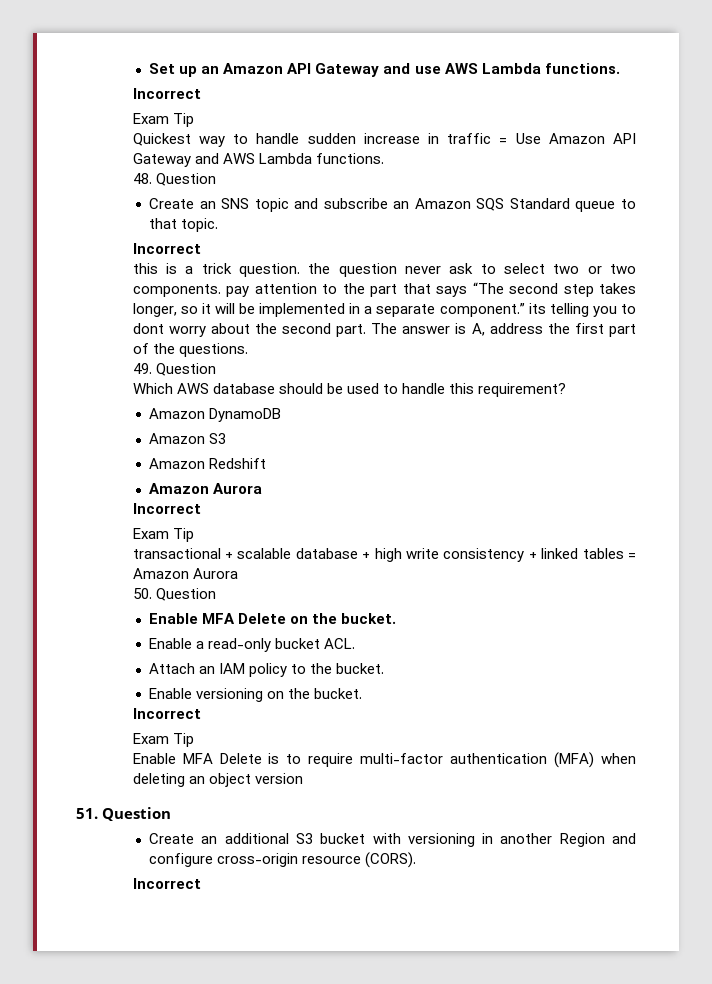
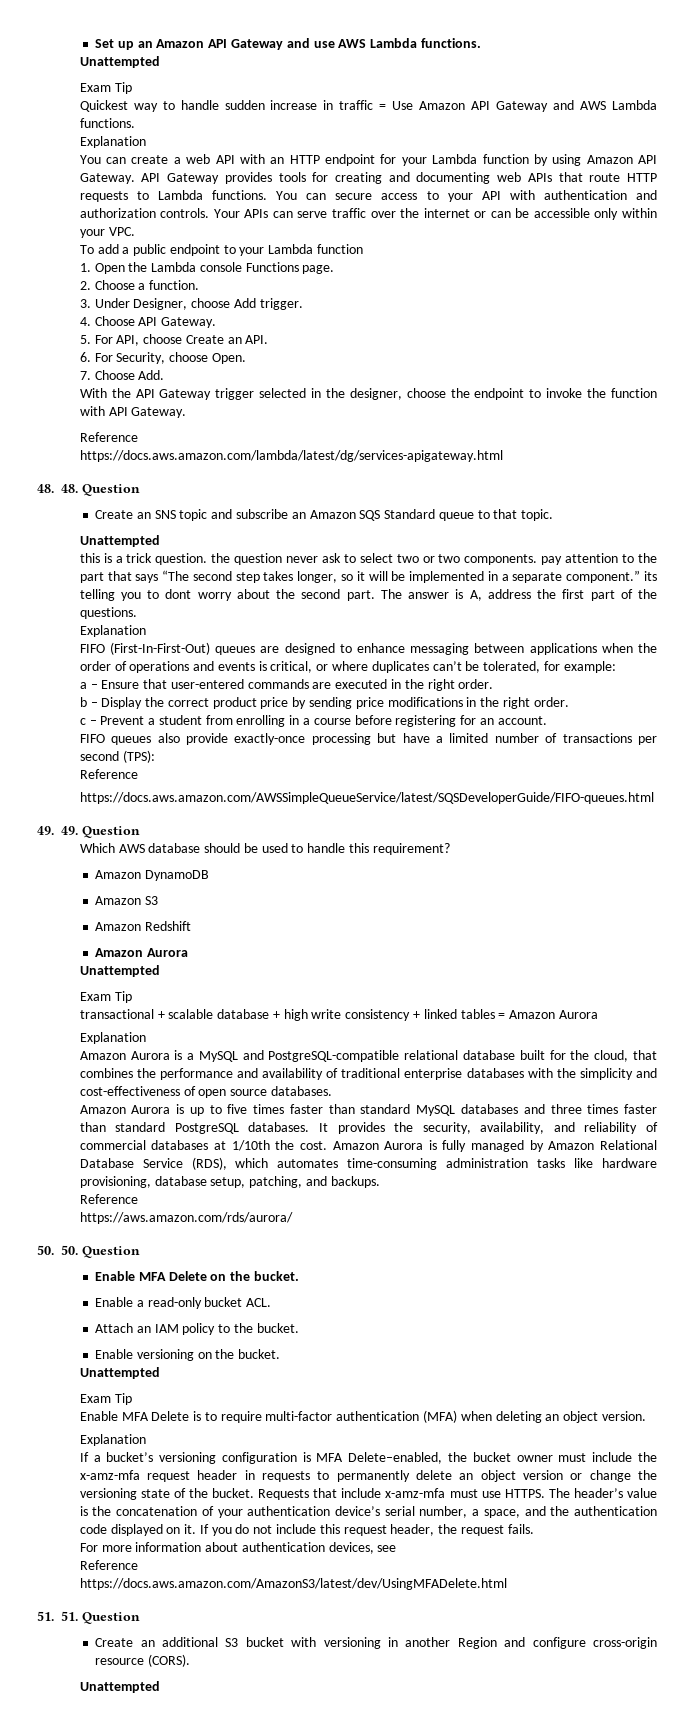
  Set up an Amazon API Gateway and use AWS Lambda functions.
- Incorrect
+ Unattempted
  Quickest way to handle sudden increase in traffic = Use Amazon API Gateway and AWS Lambda functions.
- 48. Question
+ Explanation
+ You can create a web API with an HTTP endpoint for your Lambda function by using Amazon API Gateway. API Gateway provides tools for creating and documenting web APIs that route HTTP requests to Lambda functions. You can secure access to your API with authentication and authorization controls. Your APIs can serve traffic over the internet or can be accessible only within your VPC.
+ To add a public endpoint to your Lambda function
+ 1. Open the Lambda console Functions page.
+ 2. Choose a function.
+ 3. Under Designer, choose Add trigger.
+ 4. Choose API Gateway.
+ 5. For API, choose Create an API.
+ 6. For Security, choose Open.
+ 7. Choose Add.
+ With the API Gateway trigger selected in the designer, choose the endpoint to invoke the function with API Gateway.
+ Reference
+ https://docs.aws.amazon.com/lambda/latest/dg/services-apigateway.html
+ 48. 48. Question
  Create an SNS topic and subscribe an Amazon SQS Standard queue to that topic.
- Incorrect
+ Unattempted
  The answer is A, address the first part of the questions.
- 49. Question
+ Explanation
+ FIFO (First-In-First-Out) queues are designed to enhance messaging between applications when the order of operations and events is critical, or where duplicates can’t be tolerated, for example:
+ a – Ensure that user-entered commands are executed in the right order.
+ b – Display the correct product price by sending price modifications in the right order.
+ c – Prevent a student from enrolling in a course before registering for an account.
+ FIFO queues also provide exactly-once processing but have a limited number of transactions per second (TPS):
+ Reference
+ https://docs.aws.amazon.com/AWSSimpleQueueService/latest/SQSDeveloperGuide/FIFO-queues.html
+ 49. 49. Question
  Amazon Redshift
  Amazon Aurora
- Incorrect
+ Unattempted
  transactional + scalable database + high write consistency + linked tables = Amazon Aurora
- 50. Question
+ Explanation
+ Amazon Aurora is a MySQL and PostgreSQL-compatible relational database built for the cloud, that combines the performance and availability of traditional enterprise databases with the simplicity and cost-effectiveness of open source databases.
+ Amazon Aurora is up to five times faster than standard MySQL databases and three times faster than standard PostgreSQL databases. It provides the security, availability, and reliability of commercial databases at 1/10th the cost. Amazon Aurora is fully managed by Amazon Relational Database Service (RDS), which automates time-consuming administration tasks like hardware provisioning, database setup, patching, and backups.
+ Reference
+ https://aws.amazon.com/rds/aurora/
+ 50. 50. Question
  Enable versioning on the bucket.
- Incorrect
+ Unattempted
- Enable MFA Delete is to require multi-factor authentication (MFA) when deleting an object version
- 51. Question
+ Enable MFA Delete is to require multi-factor authentication (MFA) when deleting an object version.
+ Explanation
+ If a bucket’s versioning configuration is MFA Delete–enabled, the bucket owner must include the x-amz-mfa request header in requests to permanently delete an object version or change the versioning state of the bucket. Requests that include x-amz-mfa must use HTTPS. The header’s value is the concatenation of your authentication device’s serial number, a space, and the authentication code displayed on it. If you do not include this request header, the request fails.
+ For more information about authentication devices, see
+ Reference
+ https://docs.aws.amazon.com/AmazonS3/latest/dev/UsingMFADelete.html
+ 51. 51. Question
  Create an additional S3 bucket with versioning in another Region and configure cross-origin resource (CORS).
- Incorrect
+ Unattempted

